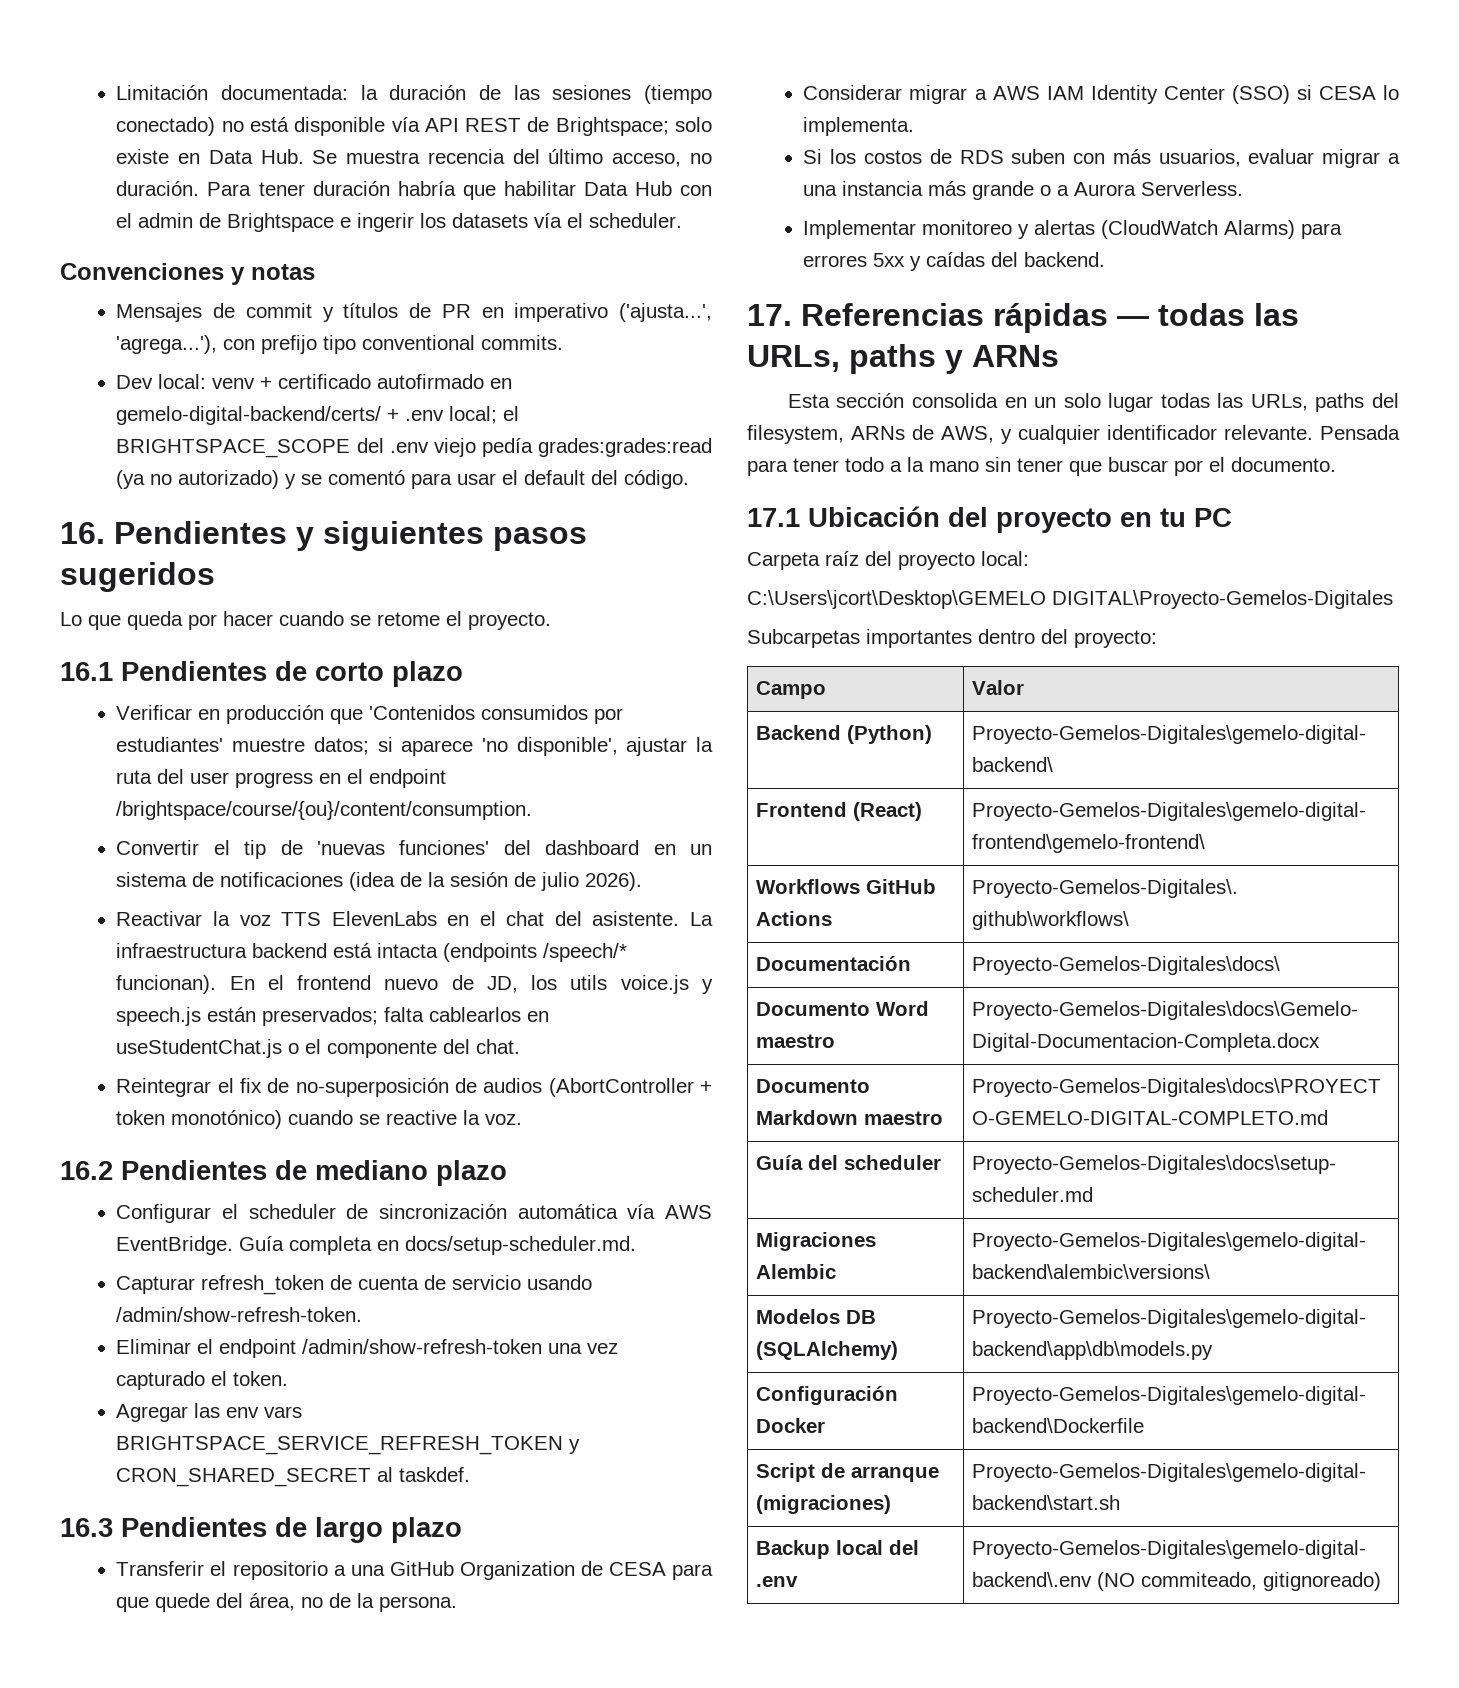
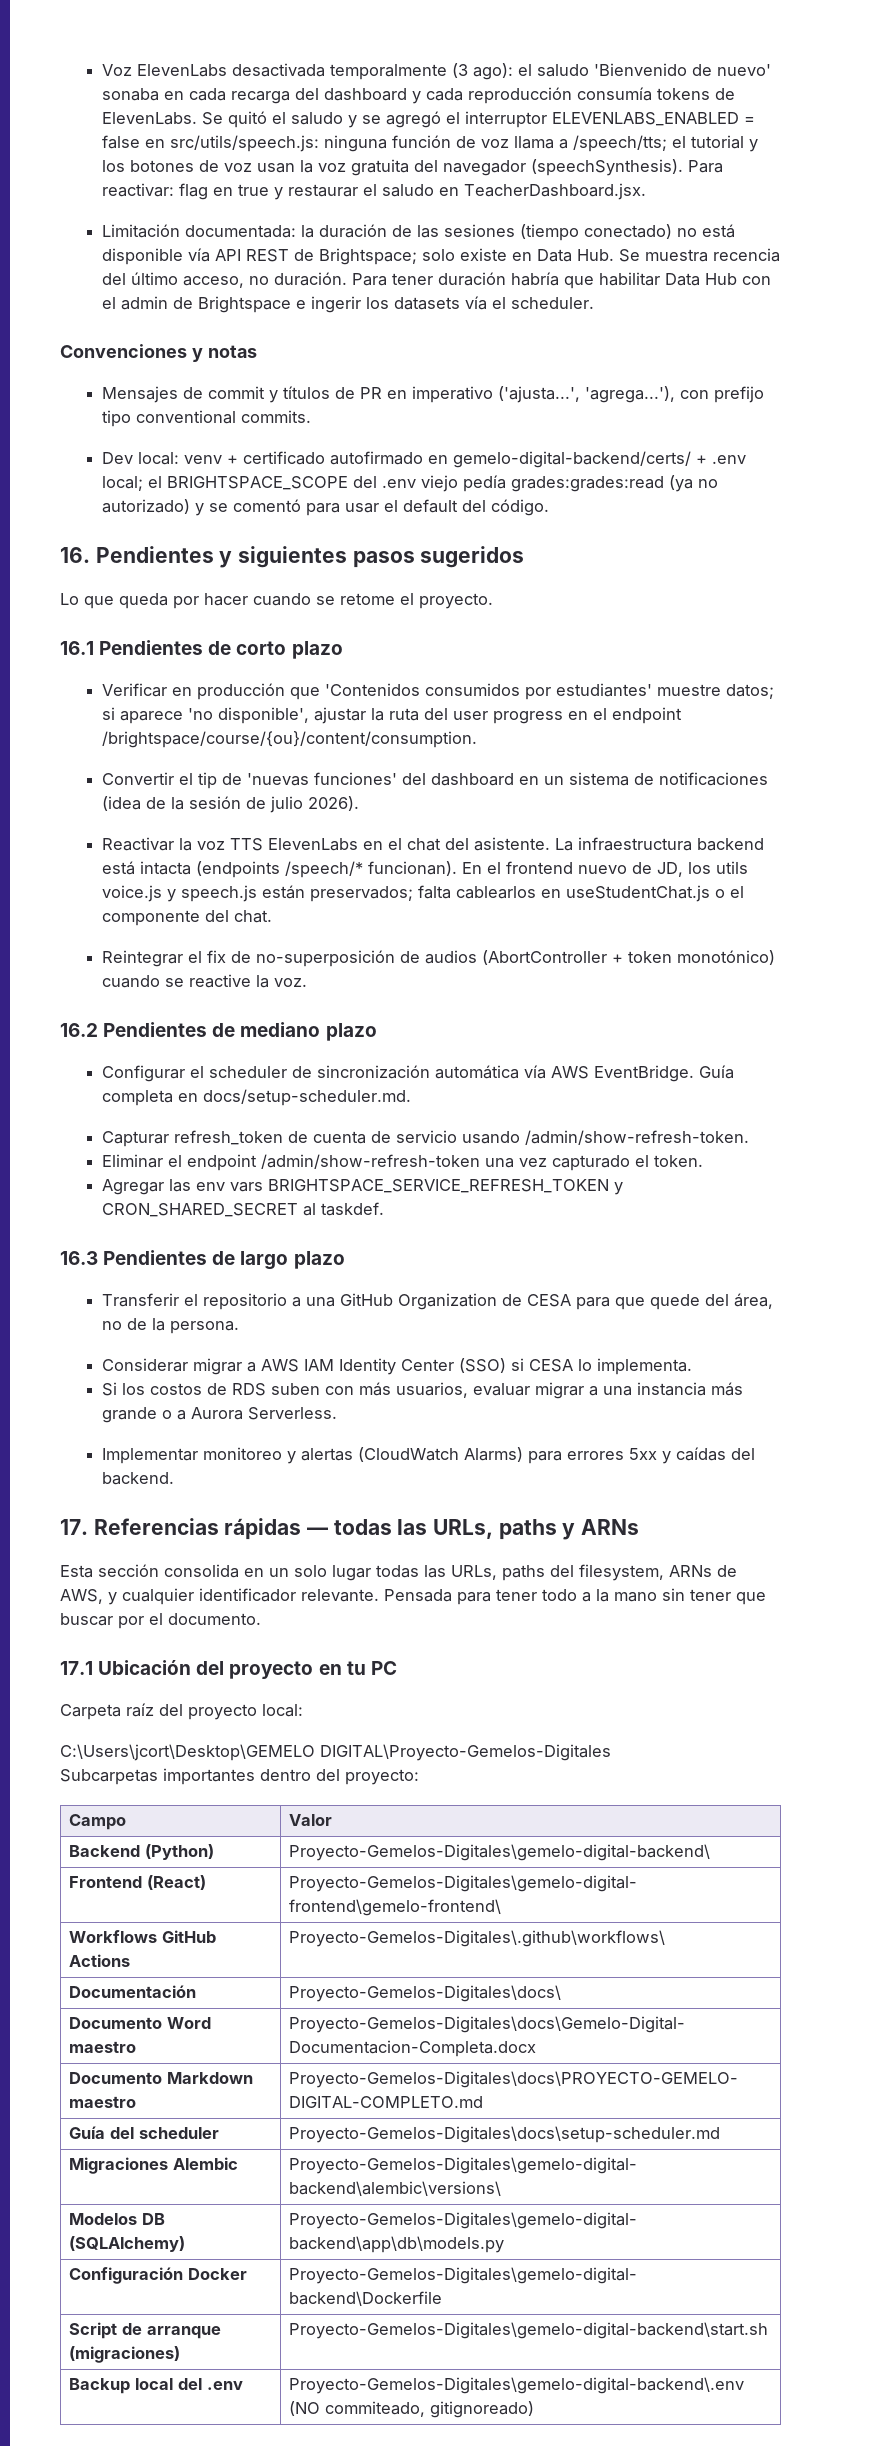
+ Voz ElevenLabs desactivada temporalmente (3 ago): el saludo 'Bienvenido de nuevo' sonaba en cada recarga del dashboard y cada reproducción consumía tokens de ElevenLabs. Se quitó el saludo y se agregó el interruptor ELEVENLABS_ENABLED = false en src/utils/speech.js: ninguna función de voz llama a /speech/tts; el tutorial y los botones de voz usan la voz gratuita del navegador (speechSynthesis). Para reactivar: flag en true y restaurar el saludo en TeacherDashboard.jsx.

